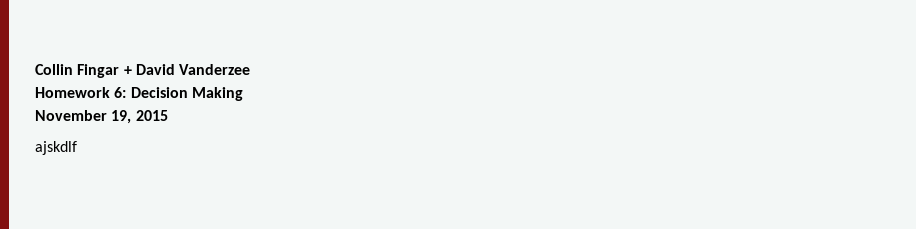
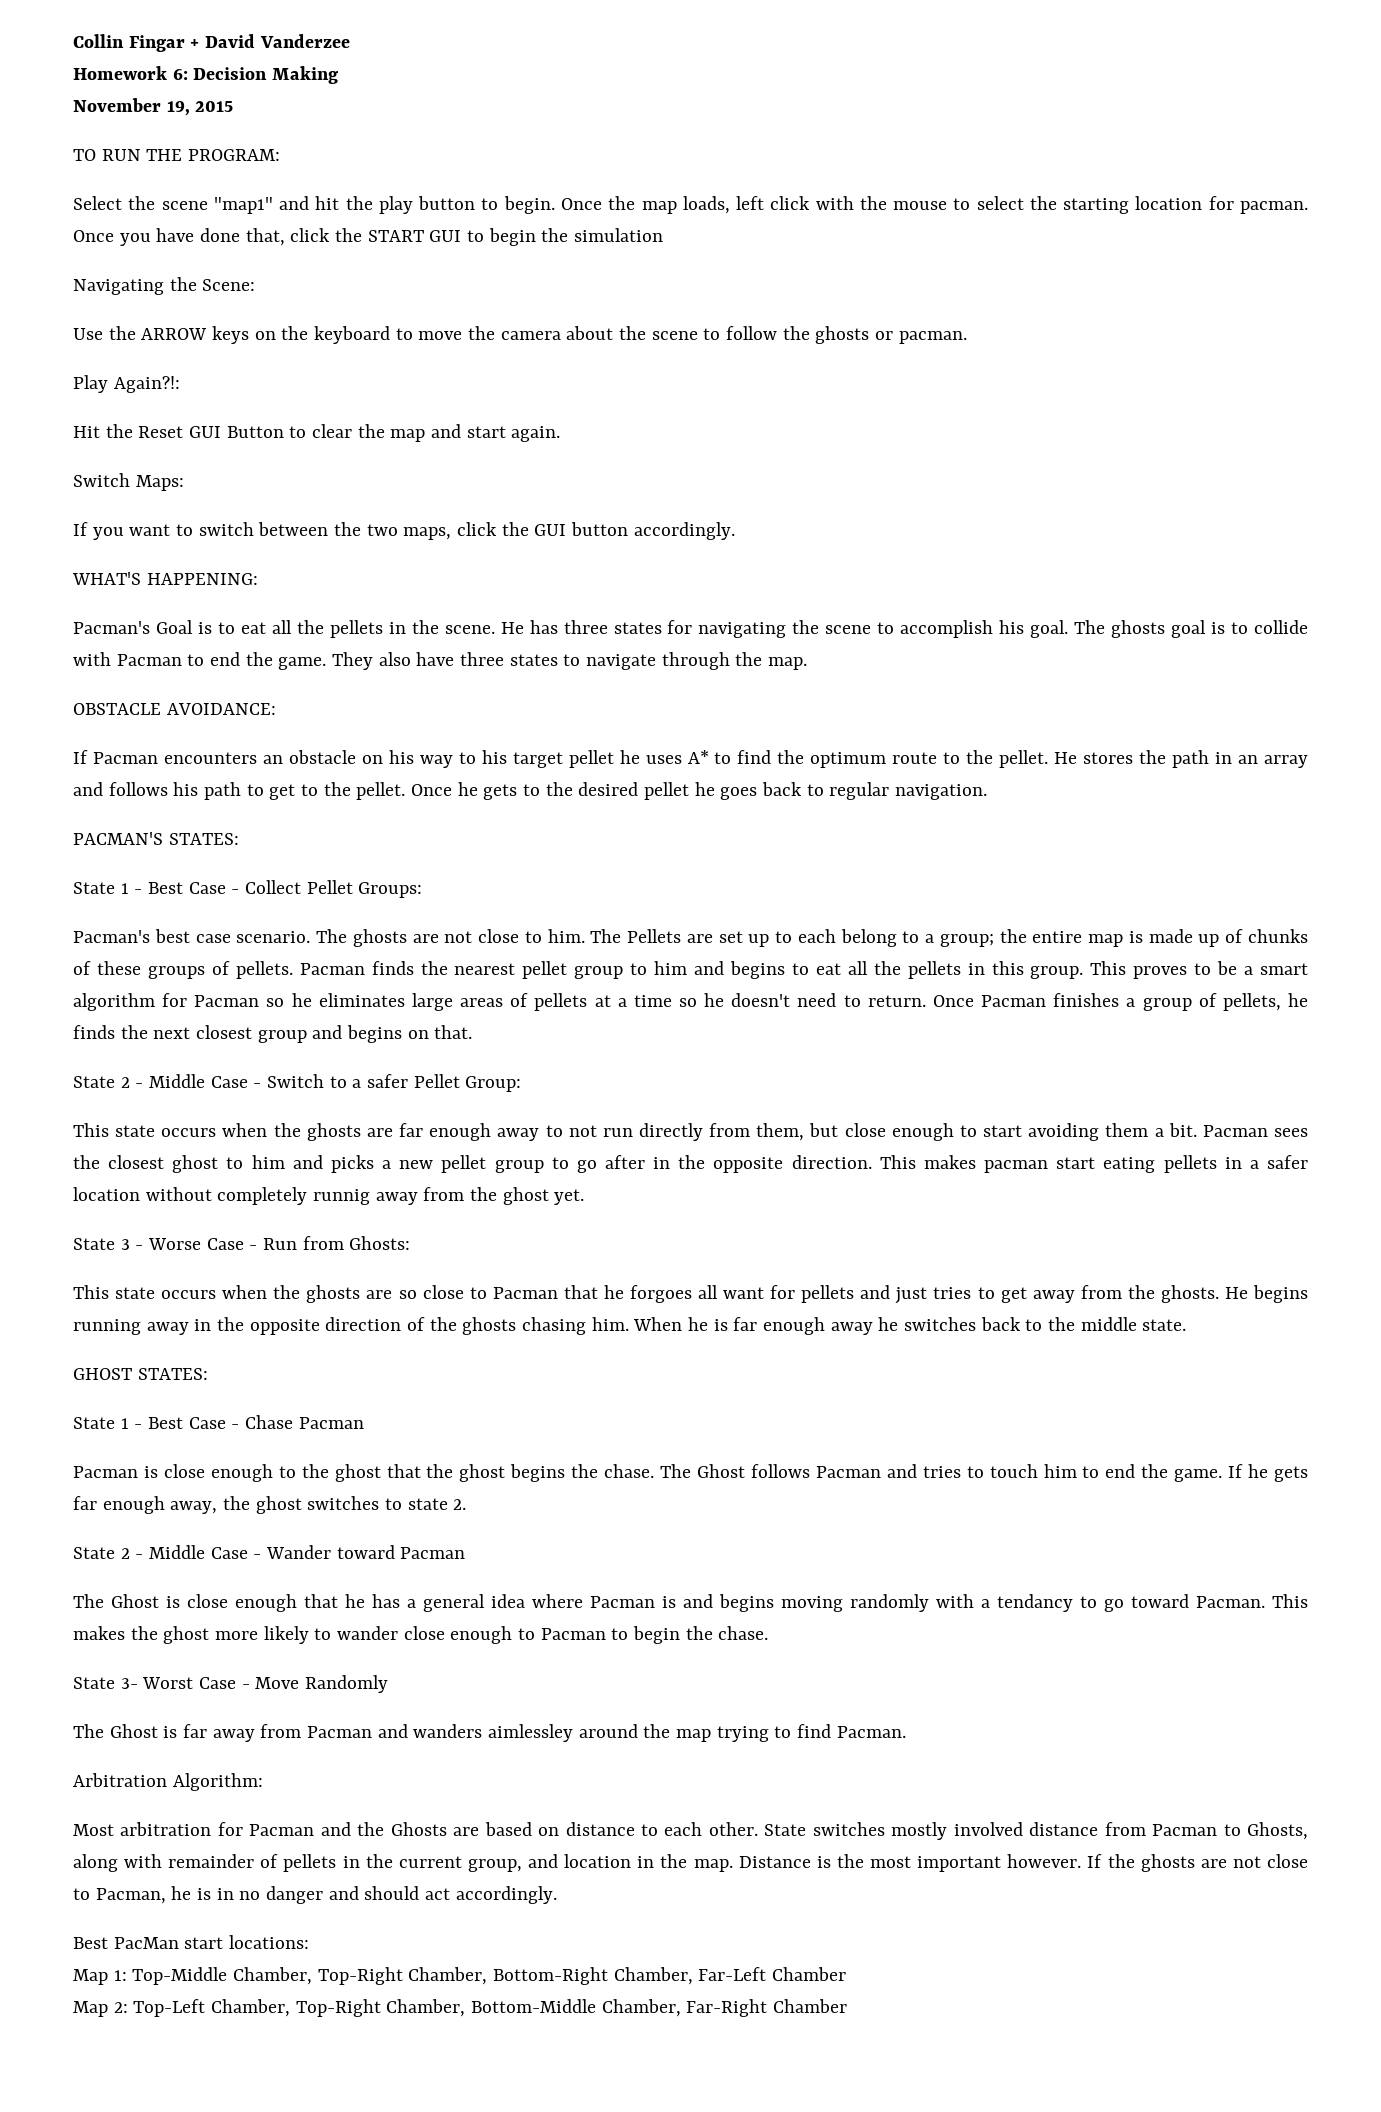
- ajskdlf
+ TO RUN THE PROGRAM:
+ Select the scene "map1" and hit the play button to begin. Once the map loads, left click with the mouse to select the starting location for pacman. Once you have done that, click the START GUI to begin the simulation
+ Navigating the Scene:
+ Use the ARROW keys on the keyboard to move the camera about the scene to follow the ghosts or pacman.
+ Play Again?!:
+ Hit the Reset GUI Button to clear the map and start again.
+ Switch Maps:
+ If you want to switch between the two maps, click the GUI button accordingly.
+ WHAT'S HAPPENING:
+ Pacman's Goal is to eat all the pellets in the scene. He has three states for navigating the scene to accomplish his goal. The ghosts goal is to collide with Pacman to end the game. They also have three states to navigate through the map.
+ OBSTACLE AVOIDANCE:
+ If Pacman encounters an obstacle on his way to his target pellet he uses A* to find the optimum route to the pellet. He stores the path in an array and follows his path to get to the pellet. Once he gets to the desired pellet he goes back to regular navigation.
+ PACMAN'S STATES:
+ State 1 - Best Case - Collect Pellet Groups:
+ Pacman's best case scenario. The ghosts are not close to him. The Pellets are set up to each belong to a group; the entire map is made up of chunks of these groups of pellets. Pacman finds the nearest pellet group to him and begins to eat all the pellets in this group. This proves to be a smart algorithm for Pacman so he eliminates large areas of pellets at a time so he doesn't need to return. Once Pacman finishes a group of pellets, he finds the next closest group and begins on that.
+ State 2 - Middle Case - Switch to a safer Pellet Group:
+ This state occurs when the ghosts are far enough away to not run directly from them, but close enough to start avoiding them a bit. Pacman sees the closest ghost to him and picks a new pellet group to go after in the opposite direction. This makes pacman start eating pellets in a safer location without completely runnig away from the ghost yet.
+ State 3 - Worse Case - Run from Ghosts:
+ This state occurs when the ghosts are so close to Pacman that he forgoes all want for pellets and just tries to get away from the ghosts. He begins running away in the opposite direction of the ghosts chasing him. When he is far enough away he switches back to the middle state.
+ GHOST STATES:
+ State 1 - Best Case - Chase Pacman
+ Pacman is close enough to the ghost that the ghost begins the chase. The Ghost follows Pacman and tries to touch him to end the game. If he gets far enough away, the ghost switches to state 2.
+ State 2 - Middle Case - Wander toward Pacman
+ The Ghost is close enough that he has a general idea where Pacman is and begins moving randomly with a tendancy to go toward Pacman. This makes the ghost more likely to wander close enough to Pacman to begin the chase.
+ State 3- Worst Case - Move Randomly
+ The Ghost is far away from Pacman and wanders aimlessley around the map trying to find Pacman.
+ Arbitration Algorithm:
+ Most arbitration for Pacman and the Ghosts are based on distance to each other. State switches mostly involved distance from Pacman to Ghosts, along with remainder of pellets in the current group, and location in the map. Distance is the most important however. If the ghosts are not close to Pacman, he is in no danger and should act accordingly.
+ Best PacMan start locations:
+ Map 1: Top-Middle Chamber, Top-Right Chamber, Bottom-Right Chamber, Far-Left Chamber
+ Map 2: Top-Left Chamber, Top-Right Chamber, Bottom-Middle Chamber, Far-Right Chamber

